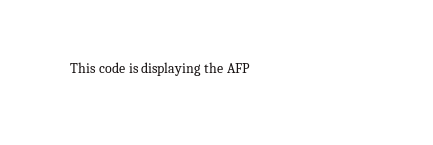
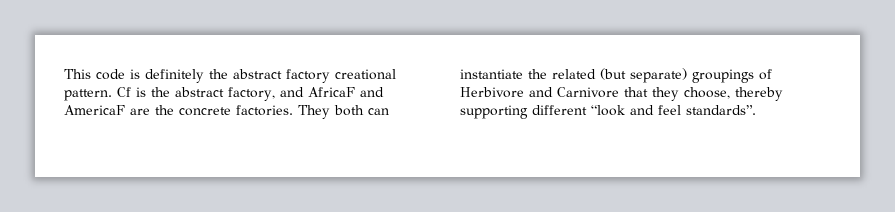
- This code is displaying the AFP
+ This code is definitely the abstract factory creational pattern. Cf is the abstract factory, and AfricaF and AmericaF are the concrete factories. They both can instantiate the related (but separate) groupings of Herbivore and Carnivore that they choose, thereby supporting different “look and feel standards”.

